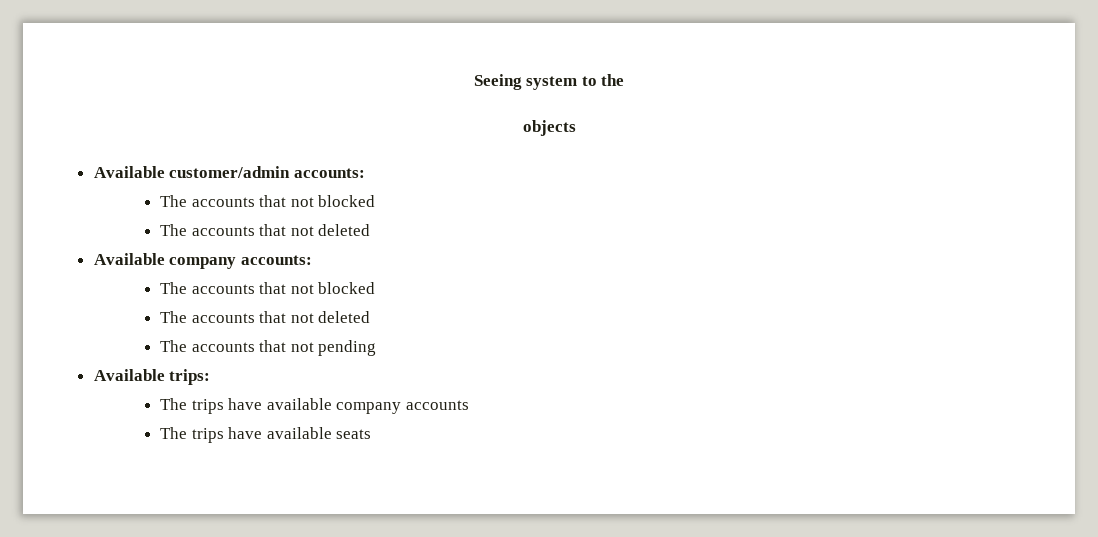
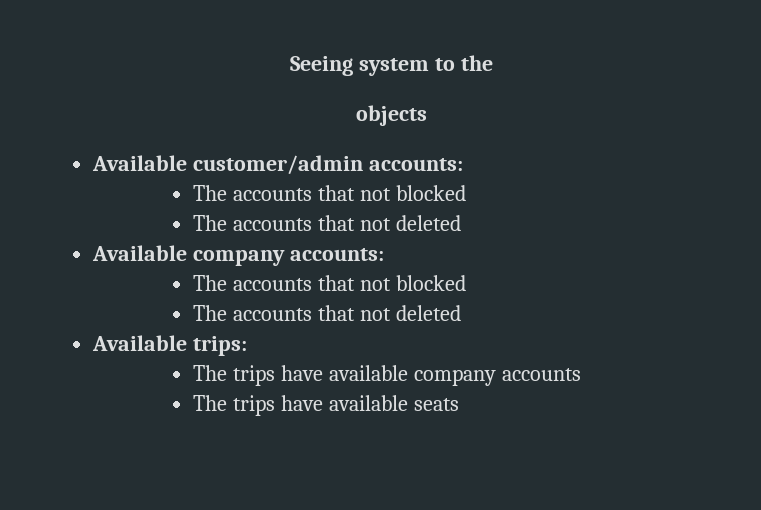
- The accounts that not pending

